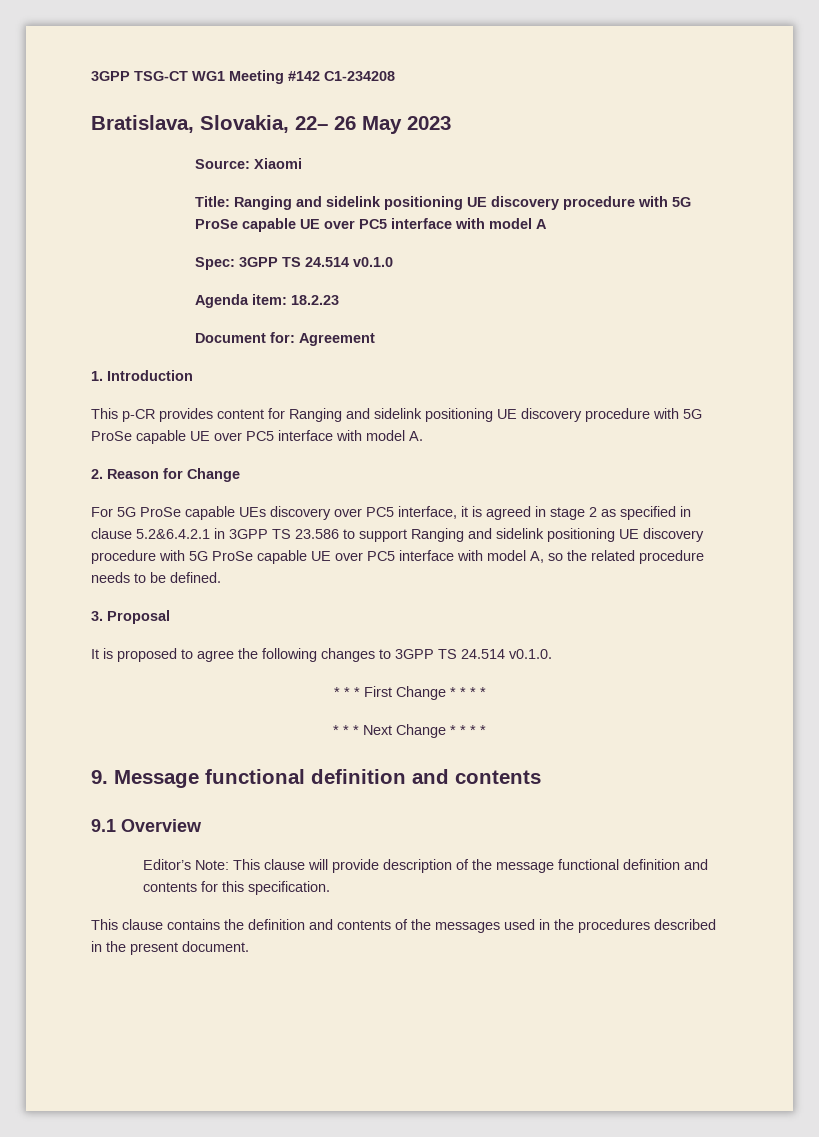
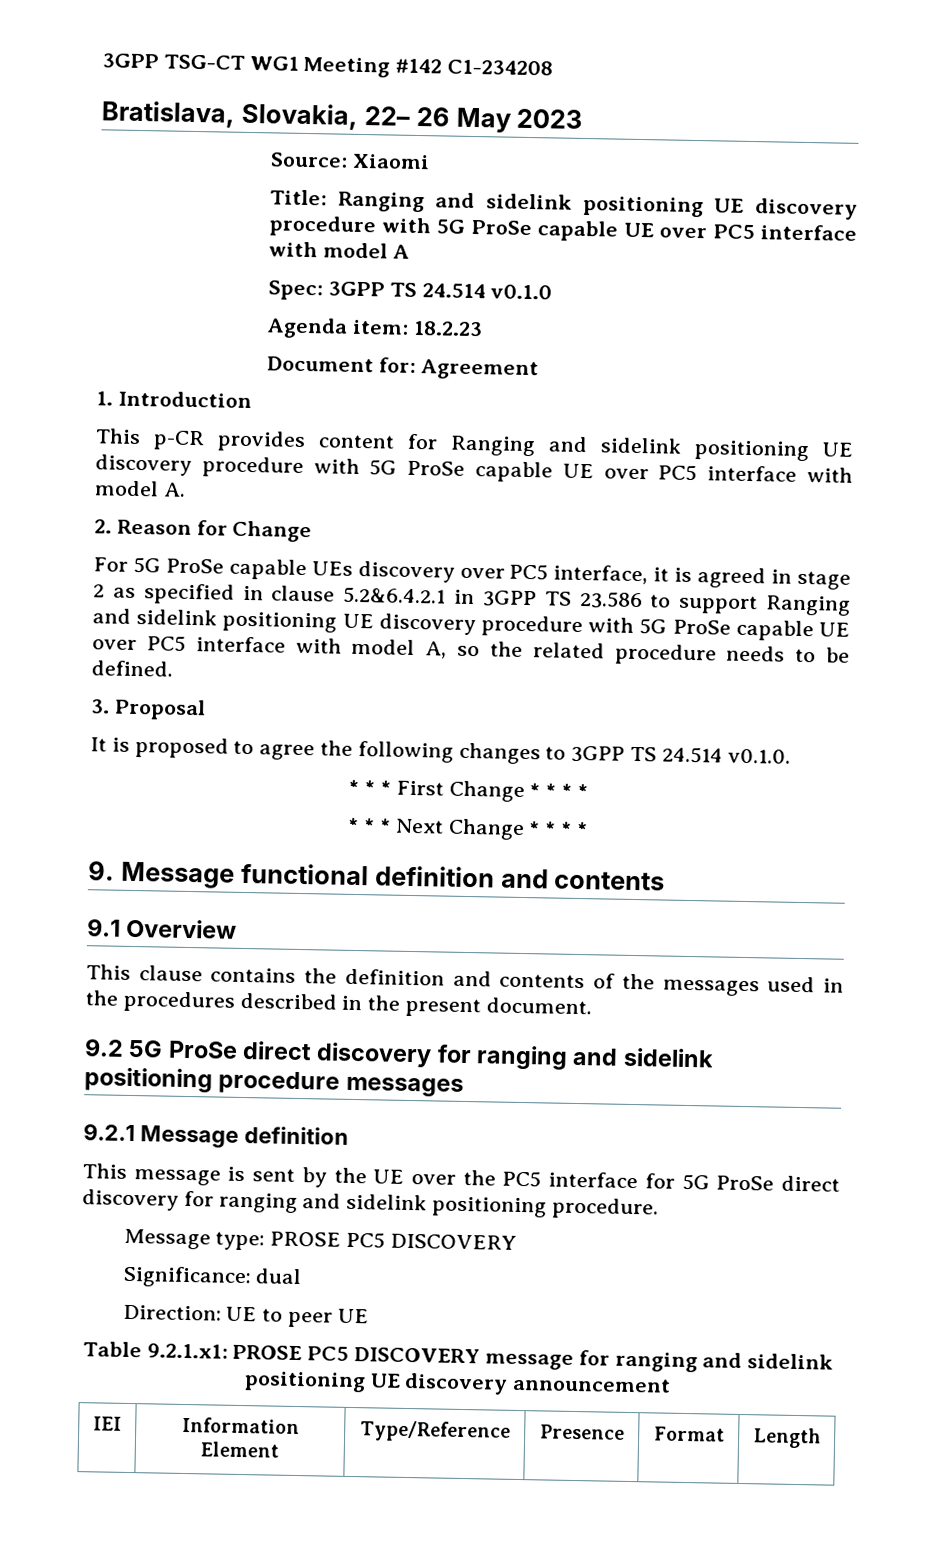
- Editor’s Note: This clause will provide description of the message functional definition and contents for this specification.
+ 9.2 5G ProSe direct discovery for ranging and sidelink positioning procedure messages
+ 9.2.1 Message definition
+ This message is sent by the UE over the PC5 interface for 5G ProSe direct discovery for ranging and sidelink positioning procedure.
+ Message type: PROSE PC5 DISCOVERY
+ Significance: dual
+ Direction: UE to peer UE
+ Table 9.2.1.x1: PROSE PC5 DISCOVERY message for ranging and sidelink positioning UE discovery announcement
+ IEI | Information Element | Type/Reference | Presence | Format | Length

